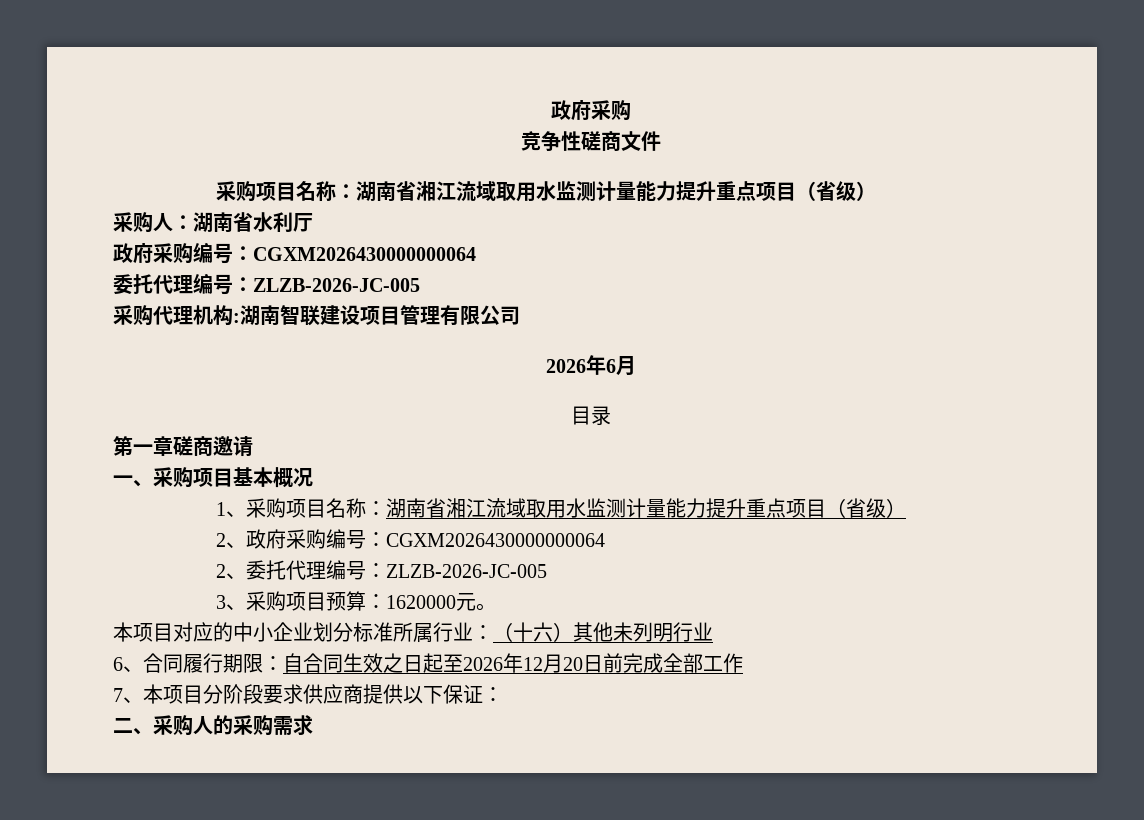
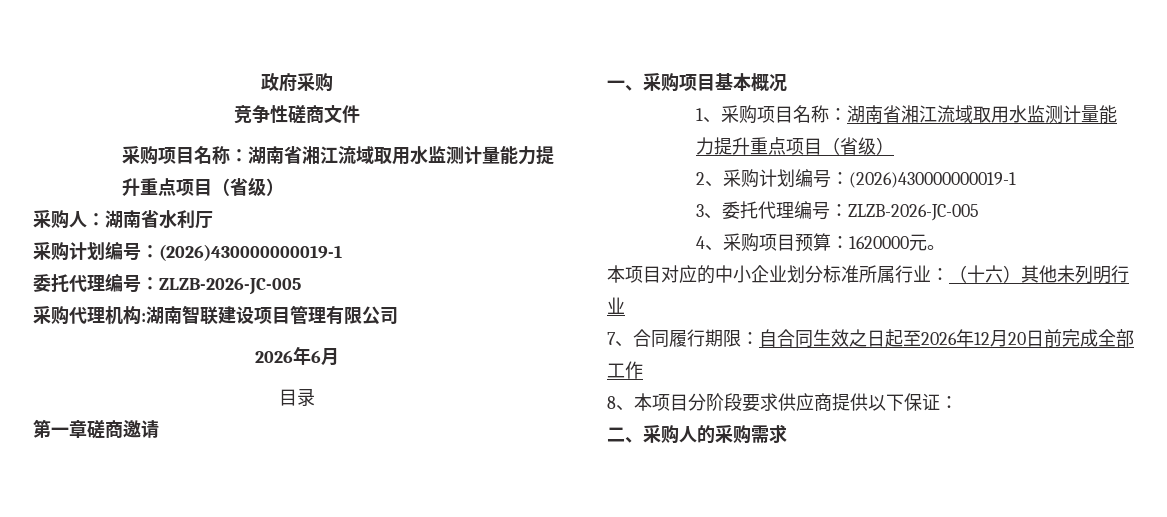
  采购人：湖南省水利厅
- 政府采购编号：CGXM2026430000000064
+ 采购计划编号：(2026)430000000019-1
- 2、政府采购编号：CGXM2026430000000064
- 2、委托代理编号：ZLZB-2026-JC-005
+ 2、采购计划编号：(2026)430000000019-1
+ 3、委托代理编号：ZLZB-2026-JC-005
- 3、采购项目预算：1620000元。
+ 4、采购项目预算：1620000元。
- 6、合同履行期限：自合同生效之日起至2026年12月20日前完成全部工作
+ 7、合同履行期限：自合同生效之日起至2026年12月20日前完成全部工作
- 7、本项目分阶段要求供应商提供以下保证：
+ 8、本项目分阶段要求供应商提供以下保证：

